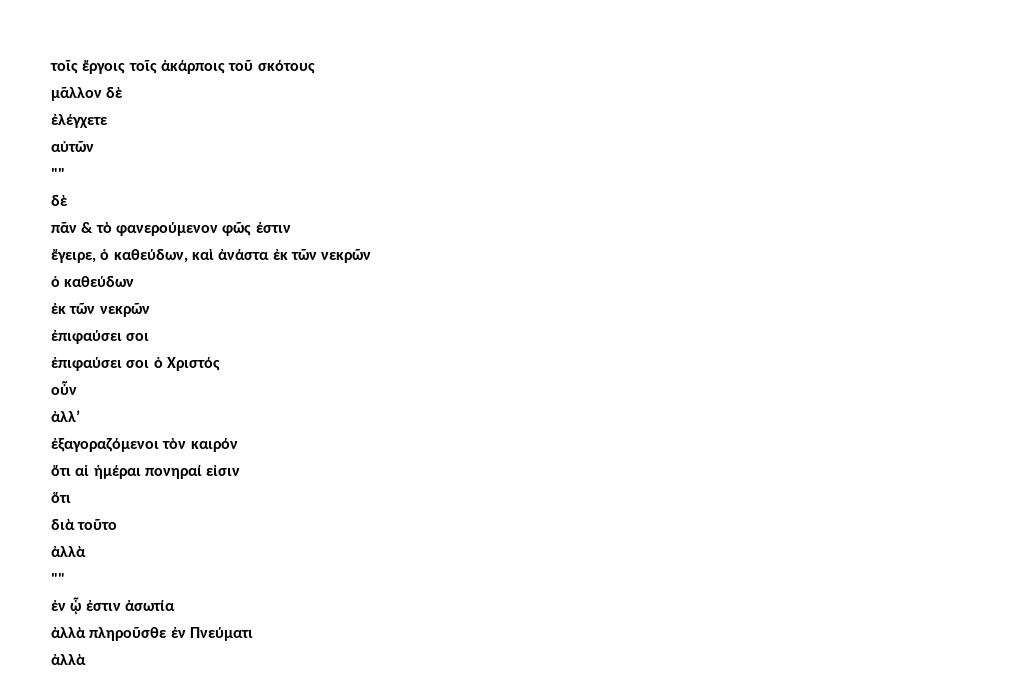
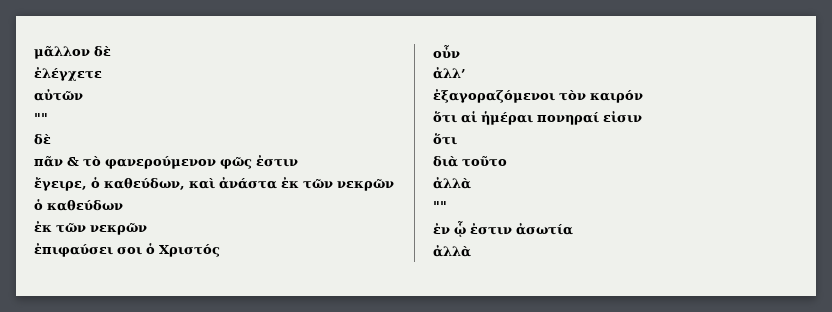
- τοῖς ἔργοις τοῖς ἀκάρποις τοῦ σκότους
  ὁ καθεύδων
  ἐκ τῶν νεκρῶν
- ἐπιφαύσει σοι
- ἀλλὰ πληροῦσθε ἐν Πνεύματι

